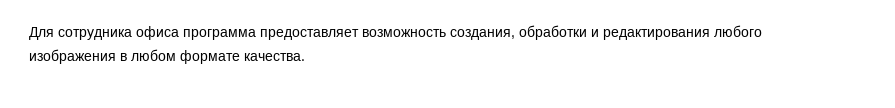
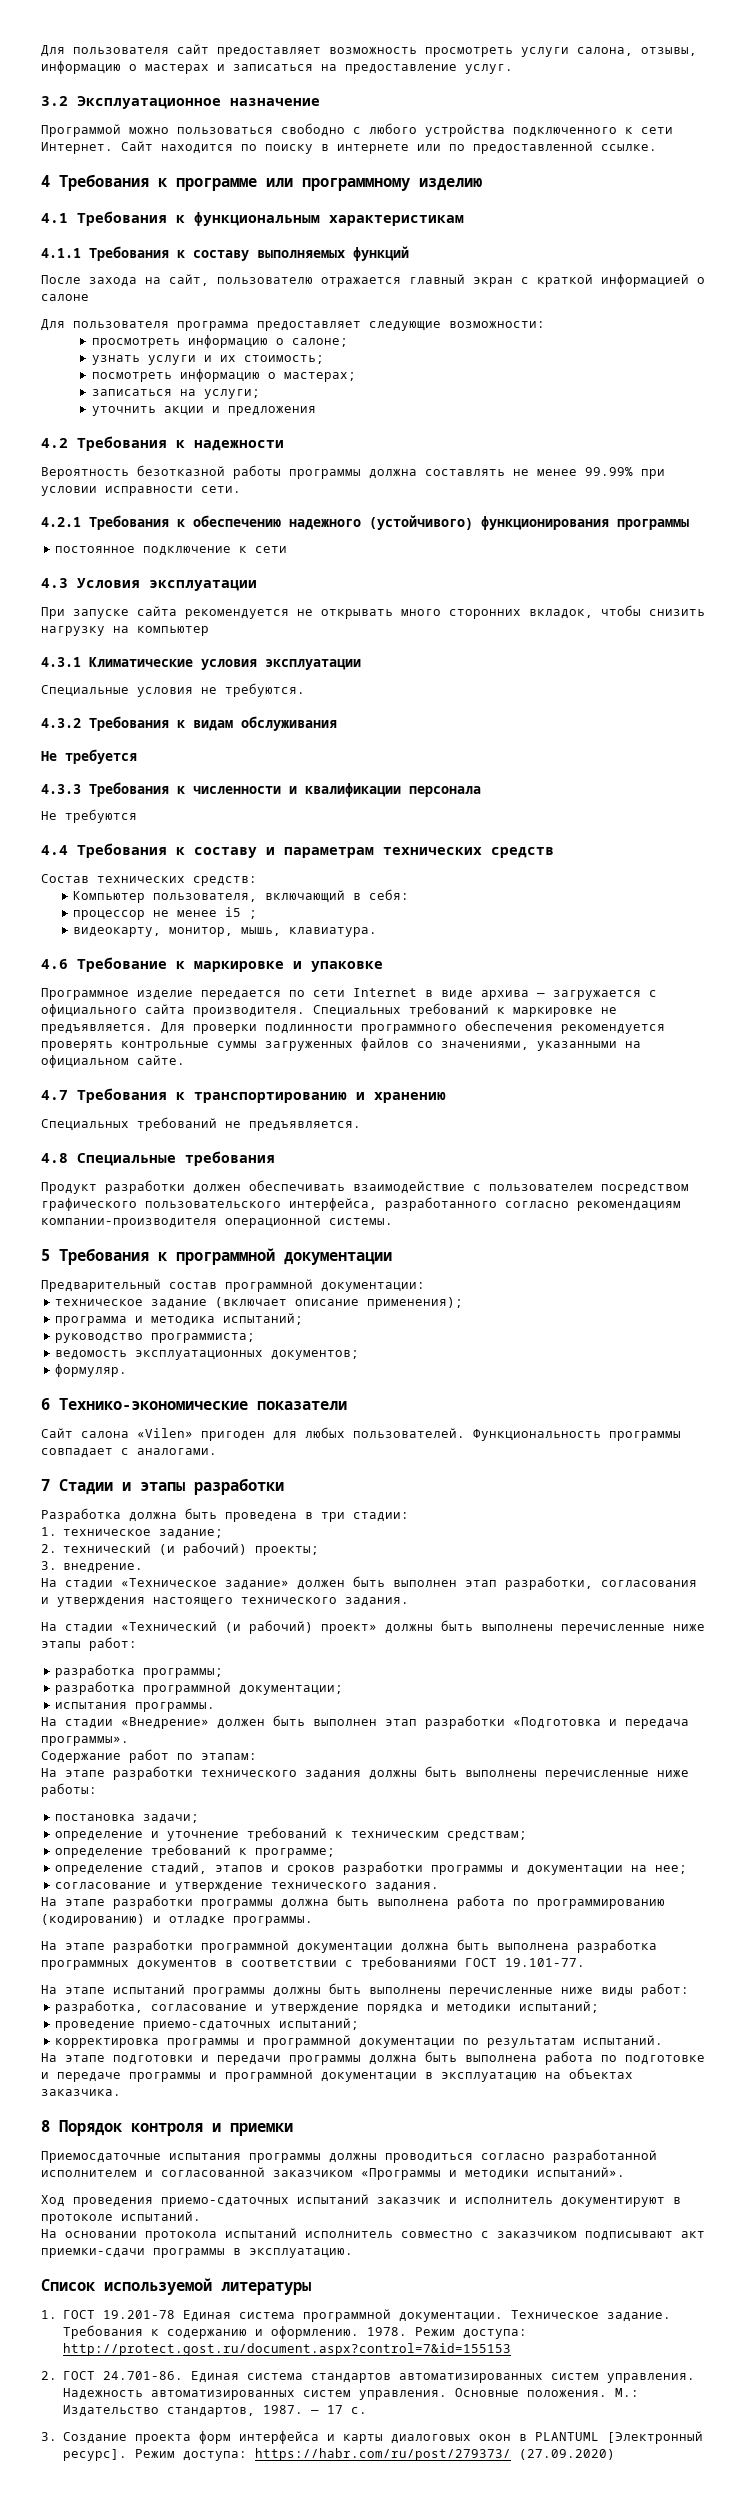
- Для сотрудника офиса программа предоставляет возможность создания, обработки и редактирования любого изображения в любом формате качества.
+ Для пользователя сайт предоставляет возможность просмотреть услуги салона, отзывы, информацию о мастерах и записаться на предоставление услуг.
+ 3.2 Эксплуатационное назначение
+ Программой можно пользоваться свободно с любого устройства подключенного к сети Интернет. Сайт находится по поиску в интернете или по предоставленной ссылке.
+ 4 Требования к программе или программному изделию
+ 4.1 Требования к функциональным характеристикам
+ 4.1.1 Требования к составу выполняемых функций
+ После захода на сайт, пользователю отражается главный экран с краткой информацией о салоне
+ Для пользователя программа предоставляет следующие возможности:
+ просмотреть информацию о салоне;
+ узнать услуги и их стоимость;
+ посмотреть информацию о мастерах;
+ записаться на услуги;
+ уточнить акции и предложения
+ 4.2 Требования к надежности
+ Вероятность безотказной работы программы должна составлять не менее 99.99% при условии исправности сети.
+ 4.2.1 Требования к обеспечению надежного (устойчивого) функционирования программы
+ постоянное подключение к сети
+ 4.3 Условия эксплуатации
+ При запуске сайта рекомендуется не открывать много сторонних вкладок, чтобы снизить нагрузку на компьютер
+ 4.3.1 Климатические условия эксплуатации
+ Специальные условия не требуются.
+ 4.3.2 Требования к видам обслуживания
+ Не требуется
+ 4.3.3 Требования к численности и квалификации персонала
+ Не требуются
+ 4.4 Требования к составу и параметрам технических средств
+ Состав технических средств:
+ Компьютер пользователя, включающий в себя:
+ процессор не менее i5 ;
+ видеокарту, монитор, мышь, клавиатура.
+ 4.6 Требование к маркировке и упаковке
+ Программное изделие передается по сети Internet в виде архива — загружается с официального сайта производителя. Специальных требований к маркировке не предъявляется. Для проверки подлинности программного обеспечения рекомендуется проверять контрольные суммы загруженных файлов со значениями, указанными на официальном сайте.
+ 4.7 Требования к транспортированию и хранению
+ Специальных требований не предъявляется.
+ 4.8 Специальные требования
+ Продукт разработки должен обеспечивать взаимодействие с пользователем посредством графического пользовательского интерфейса, разработанного согласно рекомендациям компании-производителя операционной системы.
+ 5 Требования к программной документации
+ Предварительный состав программной документации:
+ техническое задание (включает описание применения);
+ программа и методика испытаний;
+ руководство программиста;
+ ведомость эксплуатационных документов;
+ формуляр.
+ 6 Технико-экономические показатели
+ Сайт салона «Vilen» пригоден для любых пользователей. Функциональность программы совпадает с аналогами.
+ 7 Стадии и этапы разработки
+ Разработка должна быть проведена в три стадии:
+ 1. техническое задание;
+ 2. технический (и рабочий) проекты;
+ 3. внедрение.
+ На стадии «Техническое задание» должен быть выполнен этап разработки, согласования и утверждения настоящего технического задания.
+ На стадии «Технический (и рабочий) проект» должны быть выполнены перечисленные ниже этапы работ:
+ разработка программы;
+ разработка программной документации;
+ испытания программы.
+ На стадии «Внедрение» должен быть выполнен этап разработки «Подготовка и передача программы».
+ Содержание работ по этапам:
+ На этапе разработки технического задания должны быть выполнены перечисленные ниже работы:
+ постановка задачи;
+ определение и уточнение требований к техническим средствам;
+ определение требований к программе;
+ определение стадий, этапов и сроков разработки программы и документации на нее;
+ согласование и утверждение технического задания.
+ На этапе разработки программы должна быть выполнена работа по программированию (кодированию) и отладке программы.
+ На этапе разработки программной документации должна быть выполнена разработка программных документов в соответствии с требованиями ГОСТ 19.101-77.
+ На этапе испытаний программы должны быть выполнены перечисленные ниже виды работ:
+ разработка, согласование и утверждение порядка и методики испытаний;
+ проведение приемо-сдаточных испытаний;
+ корректировка программы и программной документации по результатам испытаний.
+ На этапе подготовки и передачи программы должна быть выполнена работа по подготовке и передаче программы и программной документации в эксплуатацию на объектах заказчика.
+ 8 Порядок контроля и приемки
+ Приемосдаточные испытания программы должны проводиться согласно разработанной исполнителем и согласованной заказчиком «Программы и методики испытаний».
+ Ход проведения приемо-сдаточных испытаний заказчик и исполнитель документируют в протоколе испытаний.
+ На основании протокола испытаний исполнитель совместно с заказчиком подписывают акт приемки-сдачи программы в эксплуатацию.
+ Список используемой литературы
+ 1. ГОСТ 19.201-78 Единая система программной документации. Техническое задание. Требования к содержанию и оформлению. 1978. Режим доступа: http://protect.gost.ru/document.aspx?control=7&id=155153
+ 2. ГОСТ 24.701-86. Единая система стандартов автоматизированных систем управления. Надежность автоматизированных систем управления. Основные положения. М.: Издательство стандартов, 1987. — 17 с.
+ 3. Создание проекта форм интерфейса и карты диалоговых окон в PLANTUML [Электронный ресурс]. Режим доступа: https://habr.com/ru/post/279373/ (27.09.2020)

